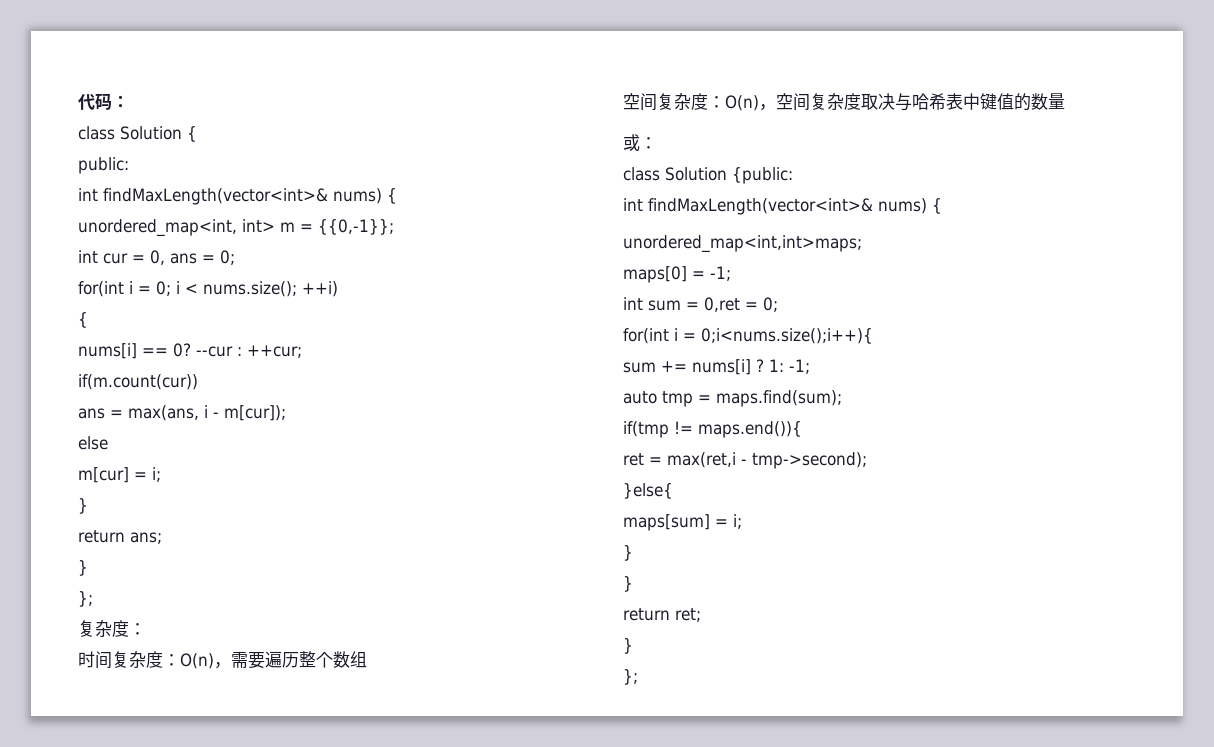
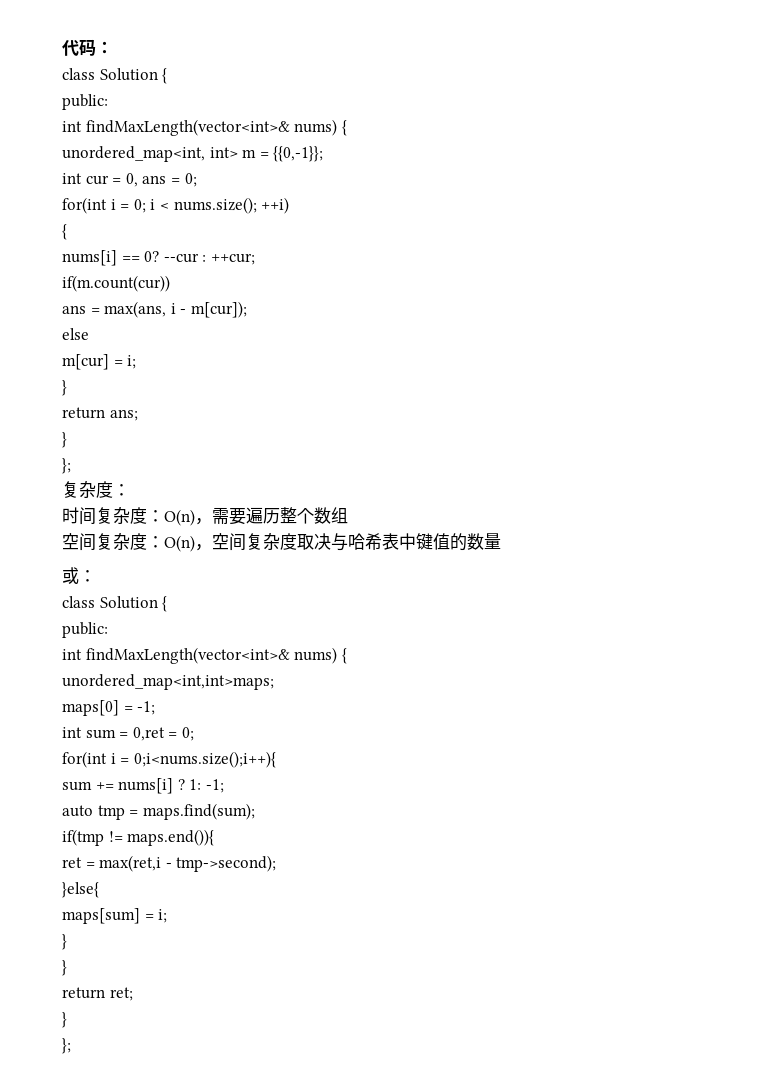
  或：
- class Solution {public:
+ class Solution {
+ public:

